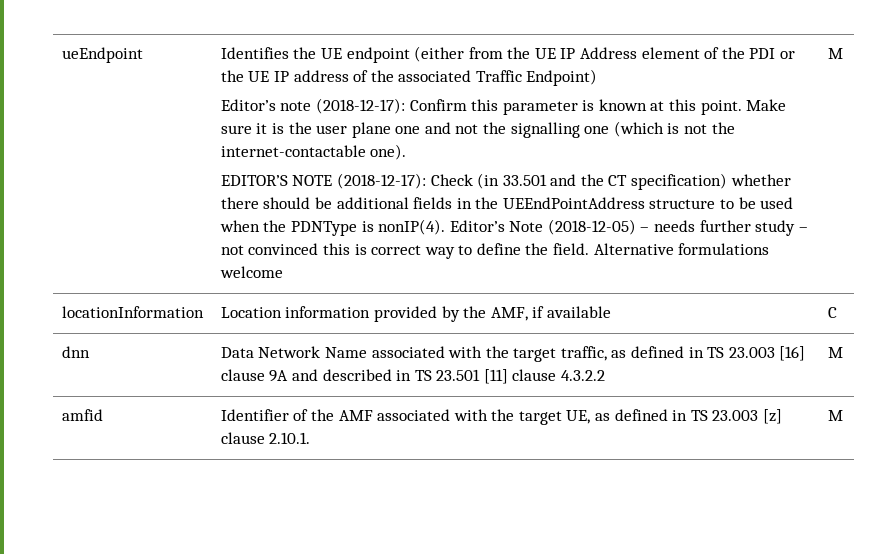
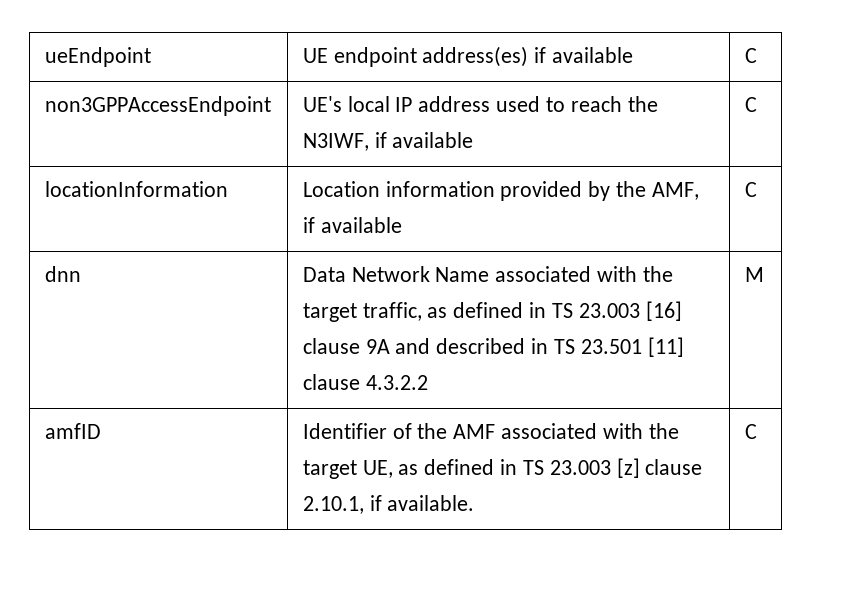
- Identifies the UE endpoint (either from the UE IP Address element of the PDI or the UE IP address of the associated Traffic Endpoint)
- Editor’s note (2018-12-17): Confirm this parameter is known at this point. Make sure it is the user plane one and not the signalling one (which is not the internet-contactable one).
- EDITOR’S NOTE (2018-12-17): Check (in 33.501 and the CT specification) whether there should be additional fields in the UEEndPointAddress structure to be used when the PDNType is nonIP(4). Editor’s Note (2018-12-05) – needs further study – not convinced this is correct way to define the field. Alternative formulations welcome | M
+ UE endpoint address(es) if available | C
+ non3GPPAccessEndpoint | UE's local IP address used to reach the N3IWF, if available | C
- amfid | Identifier of the AMF associated with the target UE, as defined in TS 23.003 [z] clause 2.10.1. | M
+ amfID | Identifier of the AMF associated with the target UE, as defined in TS 23.003 [z] clause 2.10.1, if available. | C

